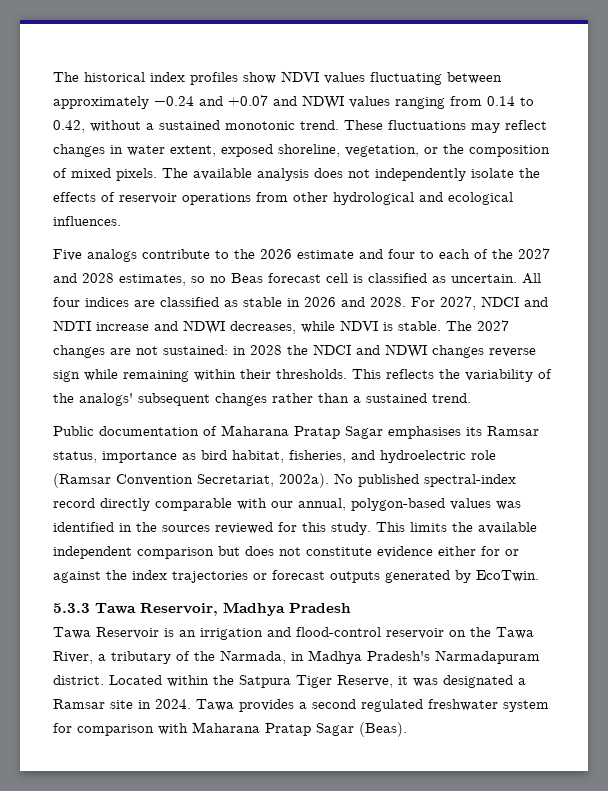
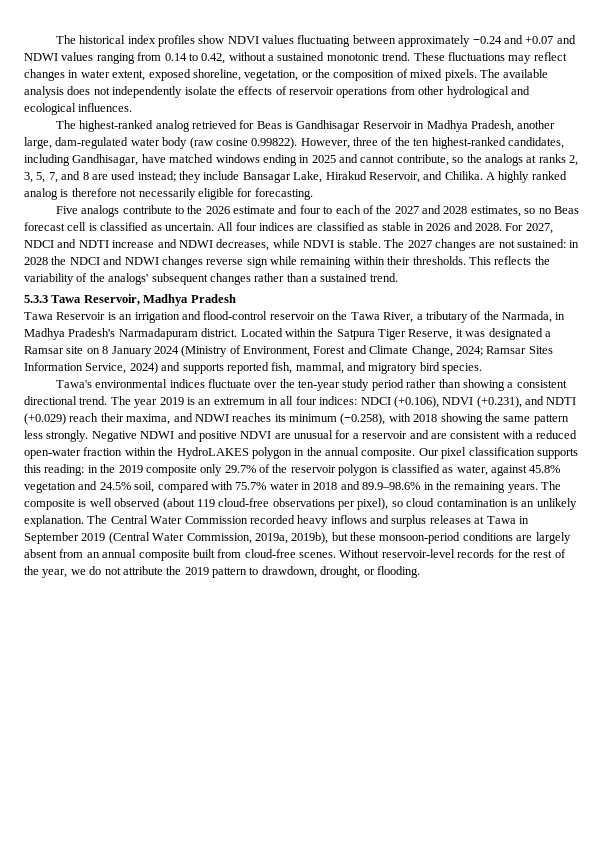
+ The highest-ranked analog retrieved for Beas is Gandhisagar Reservoir in Madhya Pradesh, another large, dam-regulated water body (raw cosine 0.99822). However, three of the ten highest-ranked candidates, including Gandhisagar, have matched windows ending in 2025 and cannot contribute, so the analogs at ranks 2, 3, 5, 7, and 8 are used instead; they include Bansagar Lake, Hirakud Reservoir, and Chilika. A highly ranked analog is therefore not necessarily eligible for forecasting.
- Public documentation of Maharana Pratap Sagar emphasises its Ramsar status, importance as bird habitat, fisheries, and hydroelectric role (Ramsar Convention Secretariat, 2002a). No published spectral-index record directly comparable with our annual, polygon-based values was identified in the sources reviewed for this study. This limits the available independent comparison but does not constitute evidence either for or against the index trajectories or forecast outputs generated by EcoTwin.
- Located within the Satpura Tiger Reserve, it was designated a Ramsar site in 2024. Tawa provides a second regulated freshwater system for comparison with Maharana Pratap Sagar (Beas).
+ Located within the Satpura Tiger Reserve, it was designated a Ramsar site on 8 January 2024 (Ministry of Environment, Forest and Climate Change, 2024; Ramsar Sites Information Service, 2024) and supports reported fish, mammal, and migratory bird species.
+ Tawa's environmental indices fluctuate over the ten-year study period rather than showing a consistent directional trend. The year 2019 is an extremum in all four indices: NDCI (+0.106), NDVI (+0.231), and NDTI (+0.029) reach their maxima, and NDWI reaches its minimum (−0.258), with 2018 showing the same pattern less strongly. Negative NDWI and positive NDVI are unusual for a reservoir and are consistent with a reduced open-water fraction within the HydroLAKES polygon in the annual composite. Our pixel classification supports this reading: in the 2019 composite only 29.7% of the reservoir polygon is classified as water, against 45.8% vegetation and 24.5% soil, compared with 75.7% water in 2018 and 89.9–98.6% in the remaining years. The composite is well observed (about 119 cloud-free observations per pixel), so cloud contamination is an unlikely explanation. The Central Water Commission recorded heavy inflows and surplus releases at Tawa in September 2019 (Central Water Commission, 2019a, 2019b), but these monsoon-period conditions are largely absent from an annual composite built from cloud-free scenes. Without reservoir-level records for the rest of the year, we do not attribute the 2019 pattern to drawdown, drought, or flooding.

